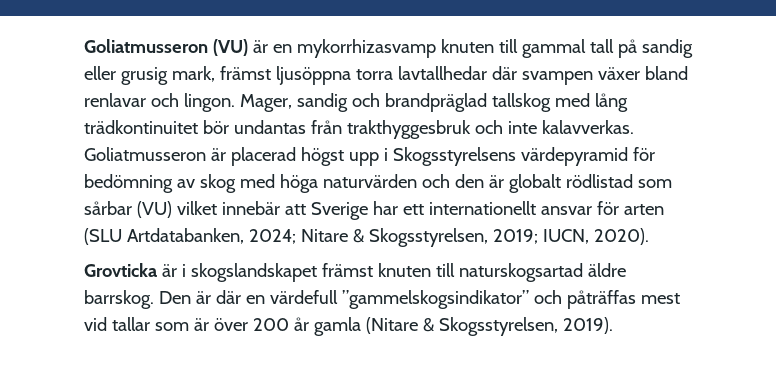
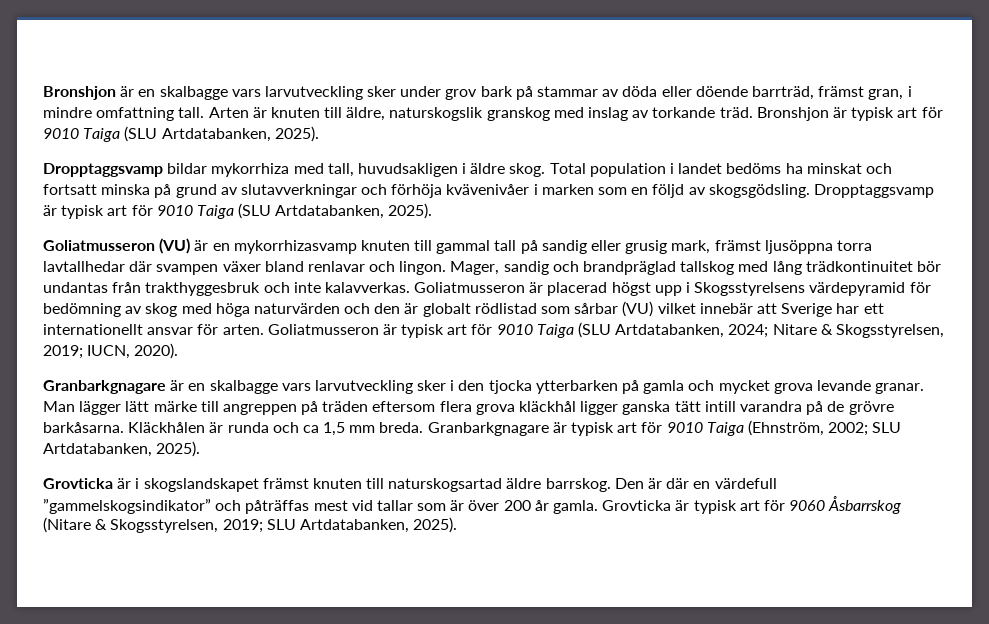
+ Bronshjon är en skalbagge vars larvutveckling sker under grov bark på stammar av döda eller döende barrträd, främst gran, i mindre omfattning tall. Arten är knuten till äldre, naturskogslik granskog med inslag av torkande träd. Bronshjon är typisk art för 9010 Taiga (SLU Artdatabanken, 2025).
+ Dropptaggsvamp bildar mykorrhiza med tall, huvudsakligen i äldre skog. Total population i landet bedöms ha minskat och fortsatt minska på grund av slutavverkningar och förhöja kvävenivåer i marken som en följd av skogsgödsling. Dropptaggsvamp är typisk art för 9010 Taiga (SLU Artdatabanken, 2025).
- Goliatmusseron är placerad högst upp i Skogsstyrelsens värdepyramid för bedömning av skog med höga naturvärden och den är globalt rödlistad som sårbar (VU) vilket innebär att Sverige har ett internationellt ansvar för arten (SLU Artdatabanken, 2024; Nitare & Skogsstyrelsen, 2019; IUCN, 2020).
+ Goliatmusseron är placerad högst upp i Skogsstyrelsens värdepyramid för bedömning av skog med höga naturvärden och den är globalt rödlistad som sårbar (VU) vilket innebär att Sverige har ett internationellt ansvar för arten. Goliatmusseron är typisk art för 9010 Taiga (SLU Artdatabanken, 2024; Nitare & Skogsstyrelsen, 2019; IUCN, 2020).
+ Granbarkgnagare är en skalbagge vars larvutveckling sker i den tjocka ytterbarken på gamla och mycket grova levande granar. Man lägger lätt märke till angreppen på träden eftersom flera grova kläckhål ligger ganska tätt intill varandra på de grövre barkåsarna. Kläckhålen är runda och ca 1,5 mm breda. Granbarkgnagare är typisk art för 9010 Taiga (Ehnström, 2002; SLU Artdatabanken, 2025).
- Den är där en värdefull ”gammelskogsindikator” och påträffas mest vid tallar som är över 200 år gamla (Nitare & Skogsstyrelsen, 2019).
+ Den är där en värdefull ”gammelskogsindikator” och påträffas mest vid tallar som är över 200 år gamla. Grovticka är typisk art för 9060 Åsbarrskog (Nitare & Skogsstyrelsen, 2019; SLU Artdatabanken, 2025).

